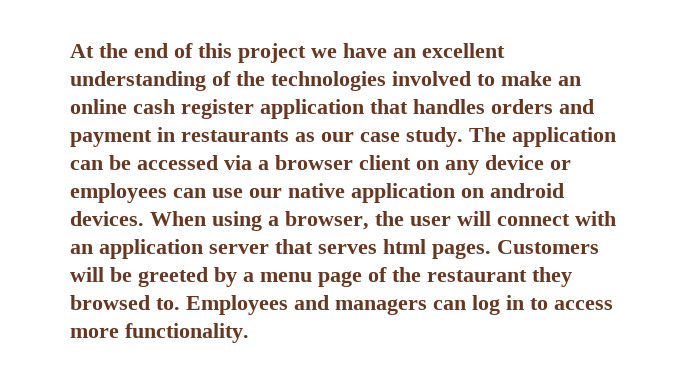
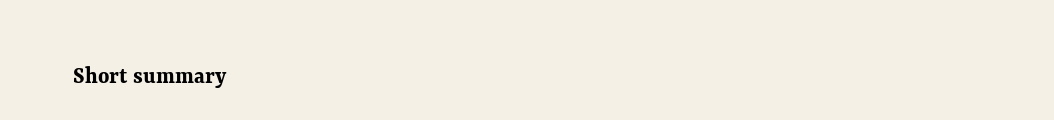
- At the end of this project we have an excellent understanding of the technologies involved to make an online cash register application that handles orders and payment in restaurants as our case study. The application can be accessed via a browser client on any device or employees can use our native application on android devices. When using a browser, the user will connect with an application server that serves html pages. Customers will be greeted by a menu page of the restaurant they browsed to. Employees and managers can log in to access more functionality.
+ Short summary

